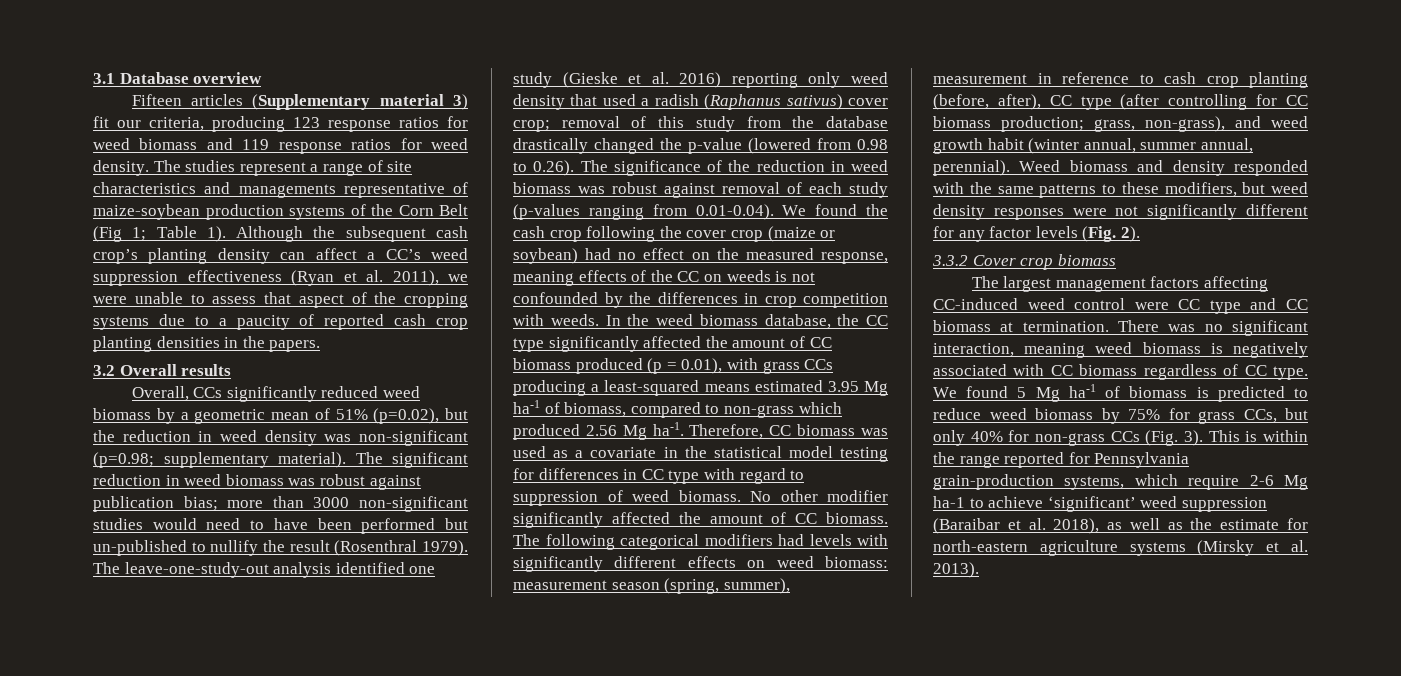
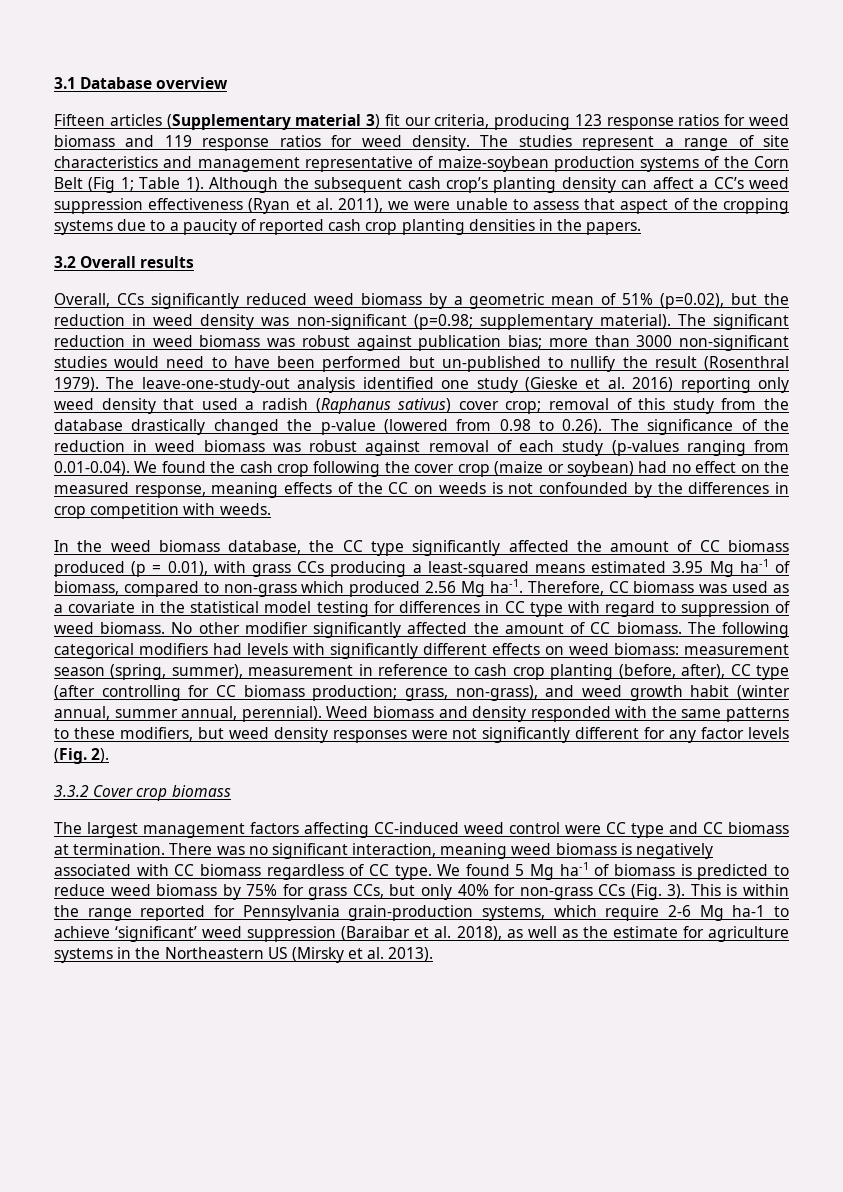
- The studies represent a range of site characteristics and managements representative of maize-soybean production systems of the Corn Belt (Fig 1; Table 1).
+ The studies represent a range of site characteristics and management representative of maize-soybean production systems of the Corn Belt (Fig 1; Table 1).
- removal of this study from the database drastically changed the p-value (lowered from 0.98 to 0.26). The significance of the reduction in weed biomass was robust against removal of each study (p-values ranging from 0.01-0.04). We found the cash crop following the cover crop (maize or soybean) had no effect on the measured response, meaning effects of the CC on weeds is not confounded by the differences in crop competition with weeds. In the weed biomass database, the CC type significantly affected the amount of CC biomass produced (p = 0.01), with grass CCs producing a least-squared means estimated 3.95 Mg ha-1 of biomass, compared to non-grass which produced 2.56 Mg ha-1.
+ removal of this study from the database drastically changed the p-value (lowered from 0.98 to 0.26). The significance of the reduction in weed biomass was robust against removal of each study (p-values ranging from 0.01-0.04). We found the cash crop following the cover crop (maize or soybean) had no effect on the measured response, meaning effects of the CC on weeds is not confounded by the differences in crop competition with weeds.
+ In the weed biomass database, the CC type significantly affected the amount of CC biomass produced (p = 0.01), with grass CCs producing a least-squared means estimated 3.95 Mg ha-1 of biomass, compared to non-grass which produced 2.56 Mg ha-1.
- This is within the range reported for Pennsylvania grain-production systems, which require 2-6 Mg ha-1 to achieve ‘significant’ weed suppression (Baraibar et al. 2018), as well as the estimate for north-eastern agriculture systems (Mirsky et al. 2013).
+ This is within the range reported for Pennsylvania grain-production systems, which require 2-6 Mg ha-1 to achieve ‘significant’ weed suppression (Baraibar et al. 2018), as well as the estimate for agriculture systems in the Northeastern US (Mirsky et al. 2013).

